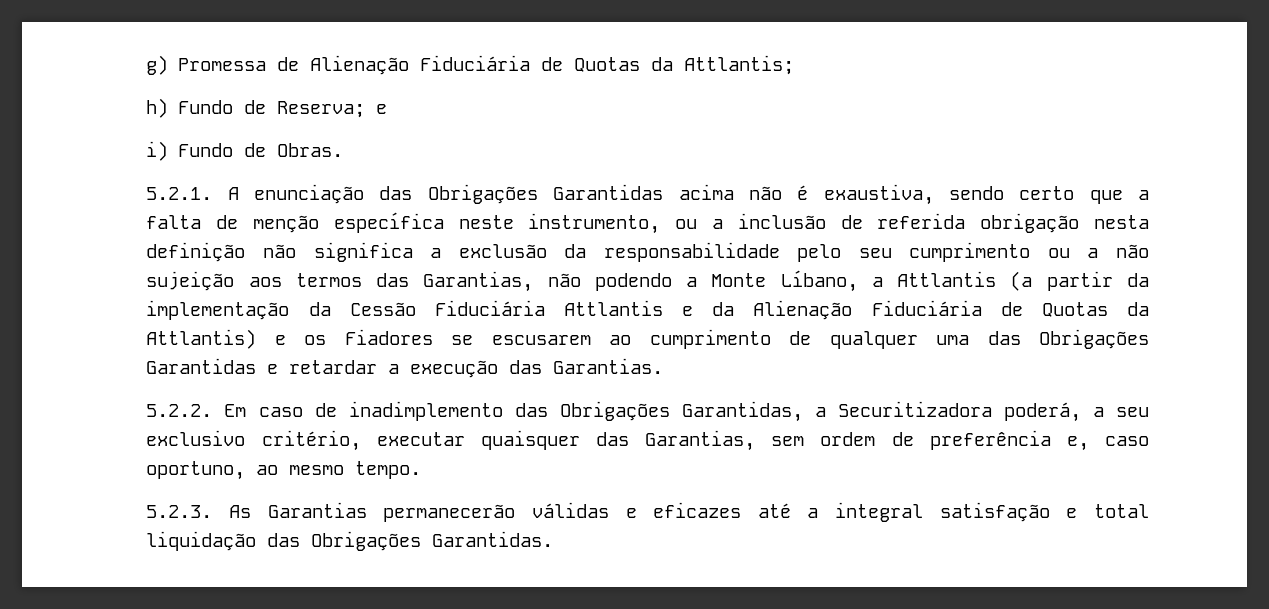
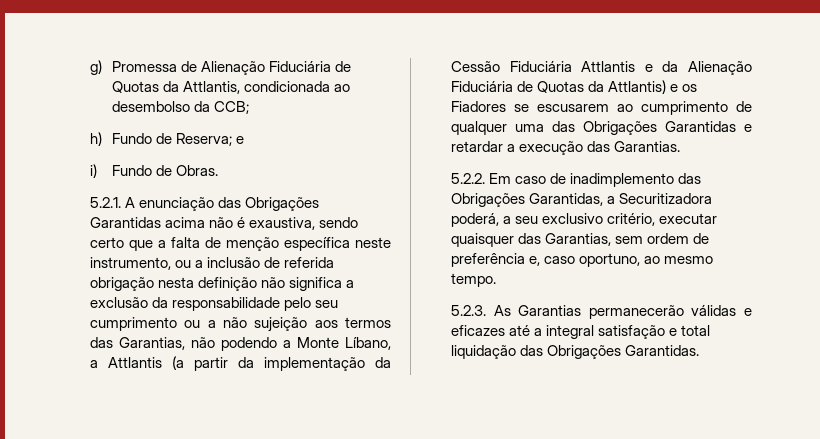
- g) Promessa de Alienação Fiduciária de Quotas da Attlantis;
+ g) Promessa de Alienação Fiduciária de Quotas da Attlantis, condicionada ao desembolso da CCB;

